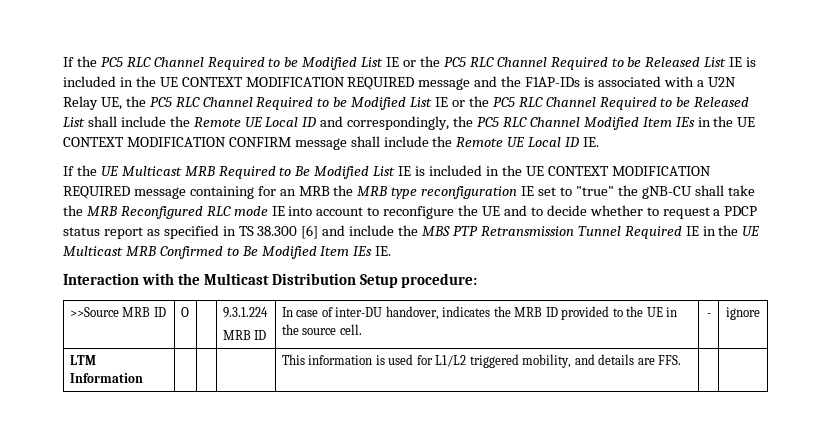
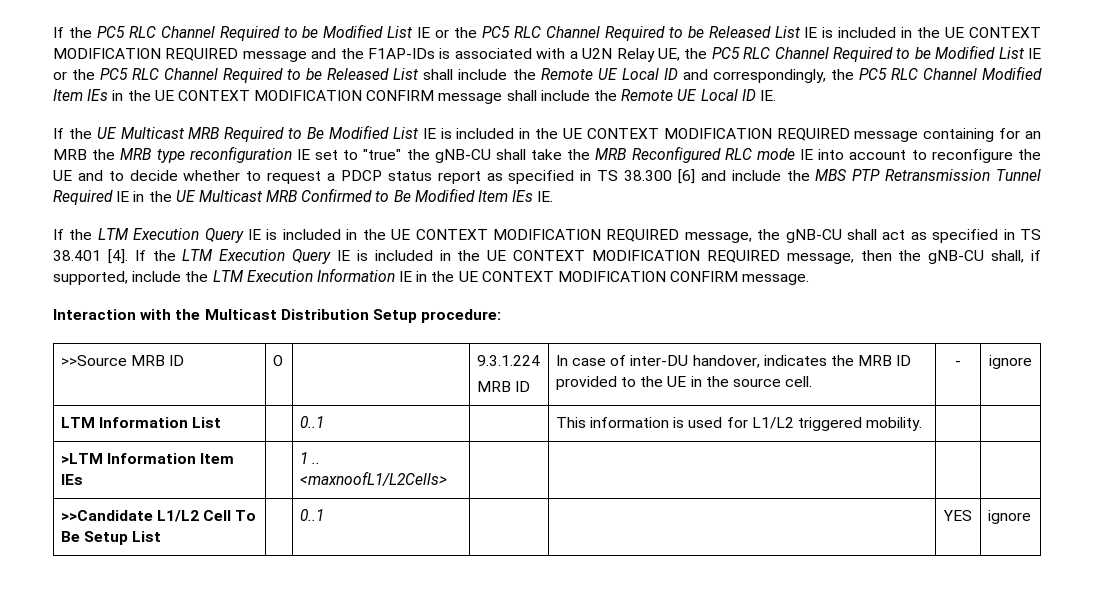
+ If the LTM Execution Query IE is included in the UE CONTEXT MODIFICATION REQUIRED message, the gNB-CU shall act as specified in TS 38.401 [4]. If the LTM Execution Query IE is included in the UE CONTEXT MODIFICATION REQUIRED message, then the gNB-CU shall, if supported, include the LTM Execution Information IE in the UE CONTEXT MODIFICATION CONFIRM message.
- LTM Information | | | | This information is used for L1/L2 triggered mobility, and details are FFS. | |
+ LTM Information List | | 0..1 | | This information is used for L1/L2 triggered mobility. | |
+ >LTM Information Item IEs | | 1 .. <maxnoofL1/L2Cells> | | | |
+ >>Candidate L1/L2 Cell To Be Setup List | | 0..1 | | | YES | ignore

